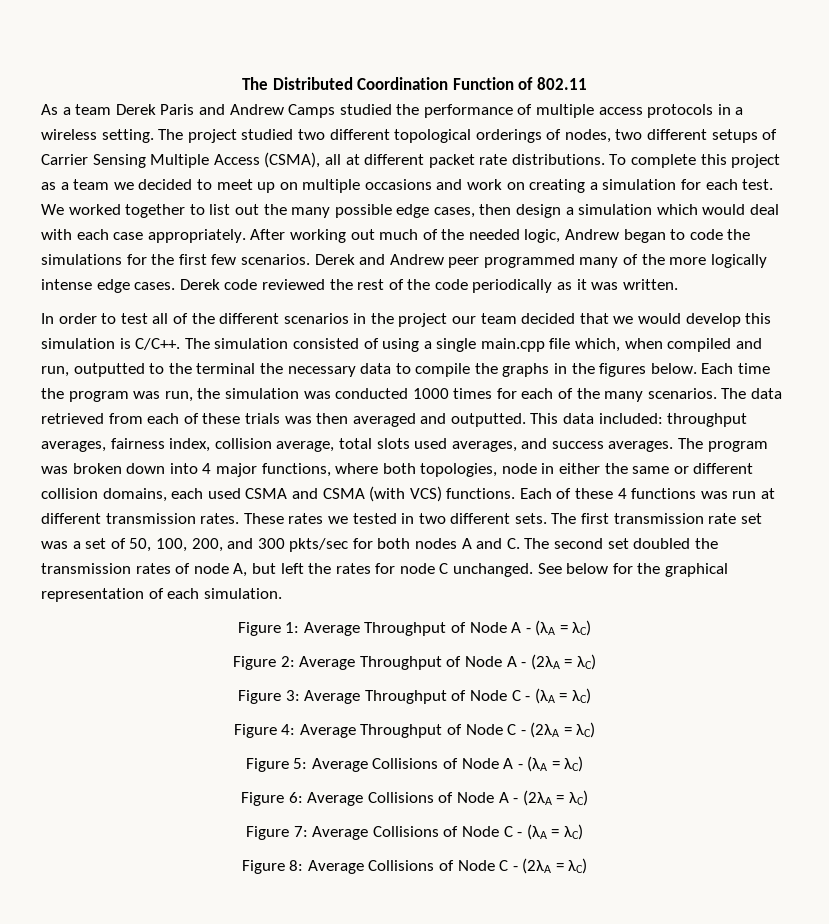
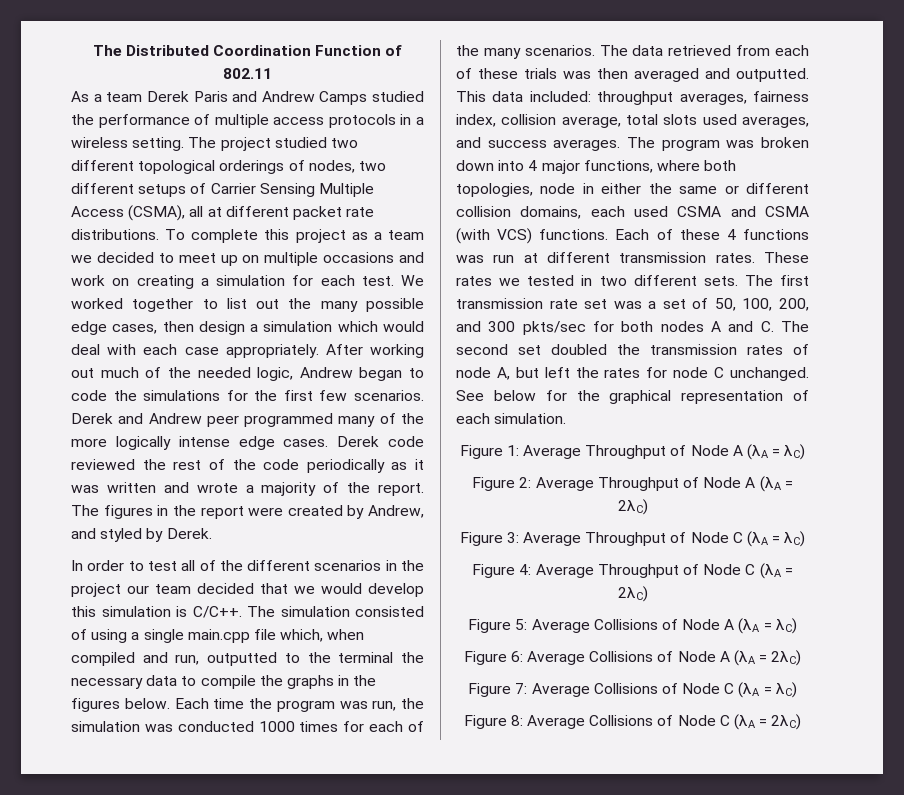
- Derek code reviewed the rest of the code periodically as it was written.
+ Derek code reviewed the rest of the code periodically as it was written and wrote a majority of the report. The figures in the report were created by Andrew, and styled by Derek.
- Figure 1: Average Throughput of Node A - (λA = λC)
+ Figure 1: Average Throughput of Node A (λA = λC)
- Figure 2: Average Throughput of Node A - (2λA = λC)
+ Figure 2: Average Throughput of Node A (λA = 2λC)
- Figure 3: Average Throughput of Node C - (λA = λC)
+ Figure 3: Average Throughput of Node C (λA = λC)
- Figure 4: Average Throughput of Node C - (2λA = λC)
+ Figure 4: Average Throughput of Node C (λA = 2λC)
- Figure 5: Average Collisions of Node A - (λA = λC)
+ Figure 5: Average Collisions of Node A (λA = λC)
- Figure 6: Average Collisions of Node A - (2λA = λC)
+ Figure 6: Average Collisions of Node A (λA = 2λC)
- Figure 7: Average Collisions of Node C - (λA = λC)
+ Figure 7: Average Collisions of Node C (λA = λC)
- Figure 8: Average Collisions of Node C - (2λA = λC)
+ Figure 8: Average Collisions of Node C (λA = 2λC)

